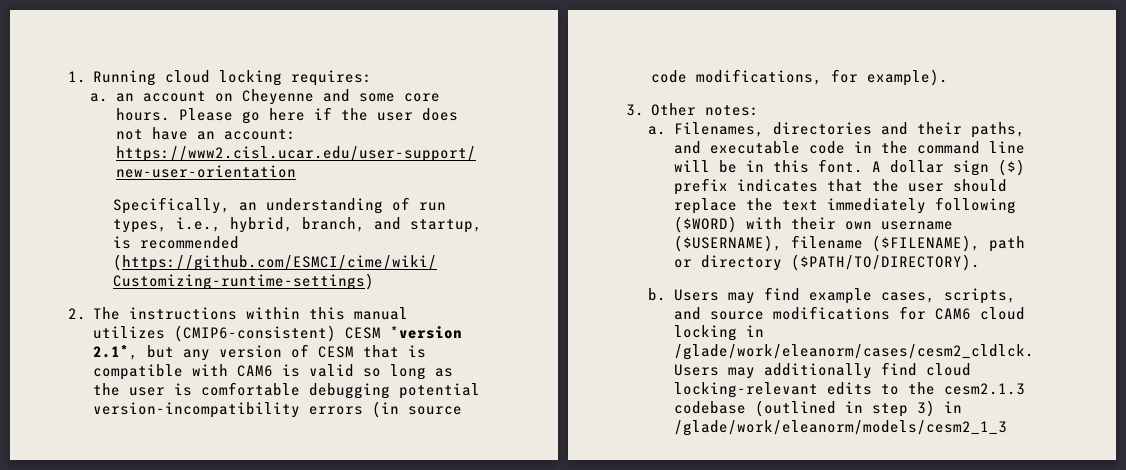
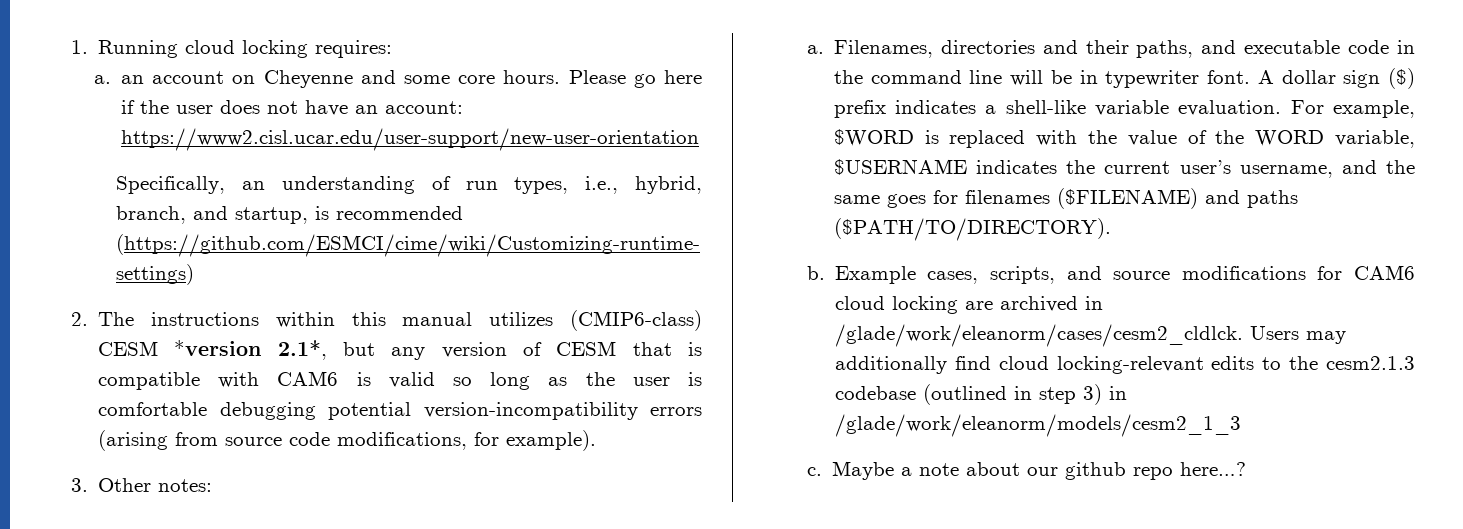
- 2. The instructions within this manual utilizes (CMIP6-consistent) CESM *version 2.1*, but any version of CESM that is compatible with CAM6 is valid so long as the user is comfortable debugging potential version-incompatibility errors (in source code modifications, for example).
+ 2. The instructions within this manual utilizes (CMIP6-class) CESM *version 2.1*, but any version of CESM that is compatible with CAM6 is valid so long as the user is comfortable debugging potential version-incompatibility errors (arising from source code modifications, for example).
- Filenames, directories and their paths, and executable code in the command line will be in this font.
+ Filenames, directories and their paths, and executable code in the command line will be in typewriter font.
- A dollar sign ($) prefix indicates that the user should replace the text immediately following ($WORD) with their own username ($USERNAME), filename ($FILENAME), path or directory ($PATH/TO/DIRECTORY).
- b. Users may find example cases, scripts, and source modifications for CAM6 cloud locking in /glade/work/eleanorm/cases/cesm2_cldlck.
+ A dollar sign ($) prefix indicates a shell-like variable evaluation. For example, $WORD is replaced with the value of the WORD variable, $USERNAME indicates the current user’s username, and the same goes for filenames ($FILENAME) and paths ($PATH/TO/DIRECTORY).
+ b. Example cases, scripts, and source modifications for CAM6 cloud locking are archived in /glade/work/eleanorm/cases/cesm2_cldlck.
+ c. Maybe a note about our github repo here…?

